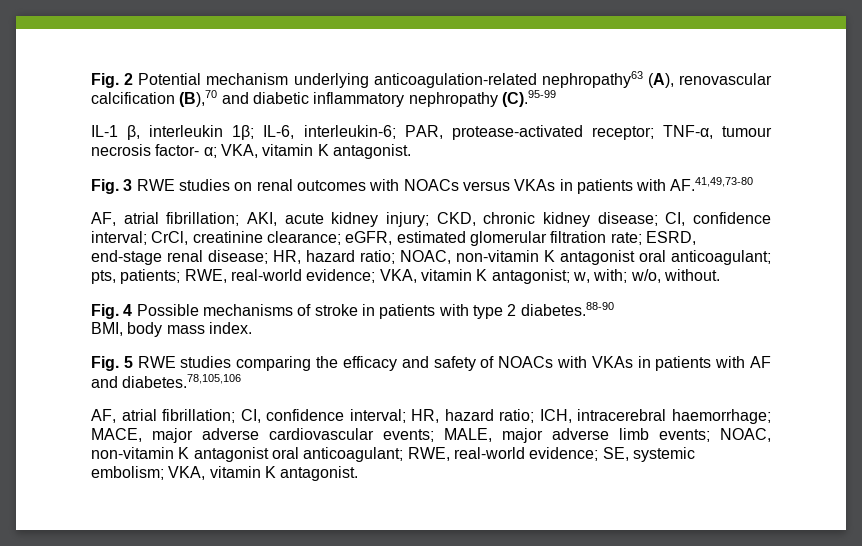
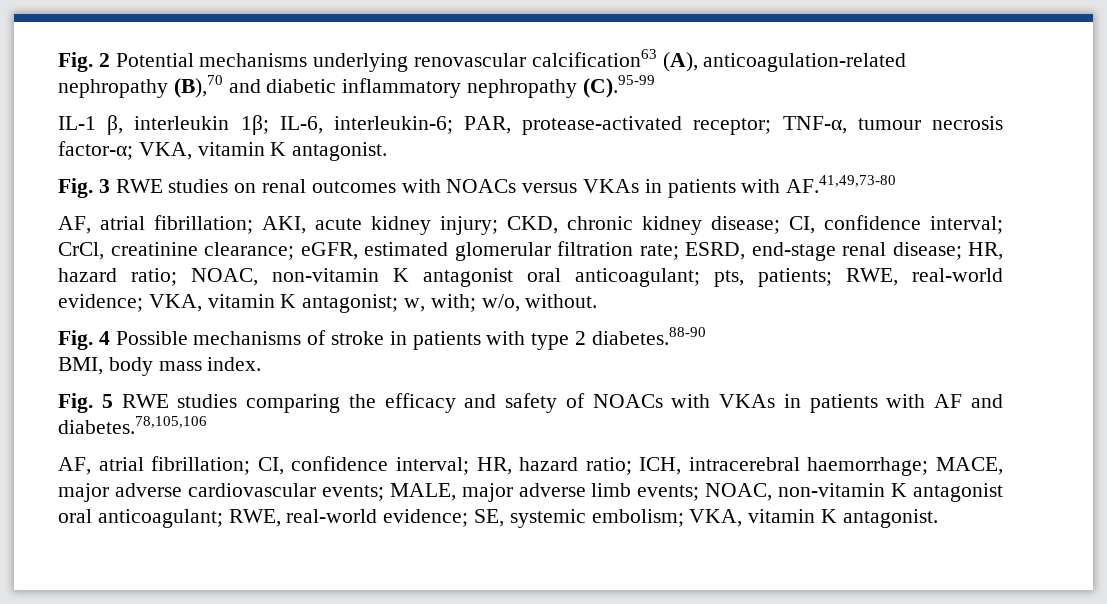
- Fig. 2 Potential mechanism underlying anticoagulation-related nephropathy63 (A), renovascular calcification (B),70 and diabetic inflammatory nephropathy (C).95-99
+ Fig. 2 Potential mechanisms underlying renovascular calcification63 (A), anticoagulation-related nephropathy (B),70 and diabetic inflammatory nephropathy (C).95-99
- IL-1 β, interleukin 1β; IL-6, interleukin-6; PAR, protease-activated receptor; TNF-α, tumour necrosis factor- α; VKA, vitamin K antagonist.
+ IL-1 β, interleukin 1β; IL-6, interleukin-6; PAR, protease-activated receptor; TNF-α, tumour necrosis factor-α; VKA, vitamin K antagonist.

